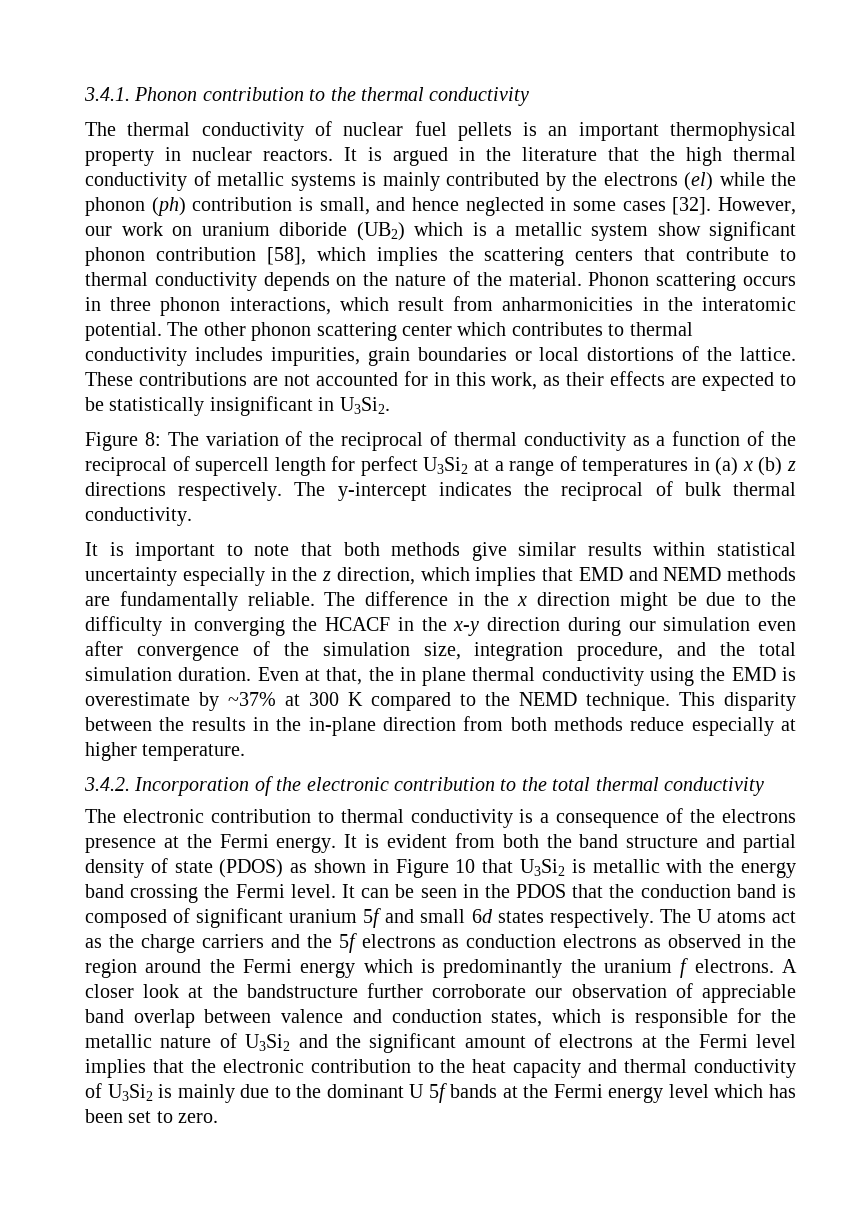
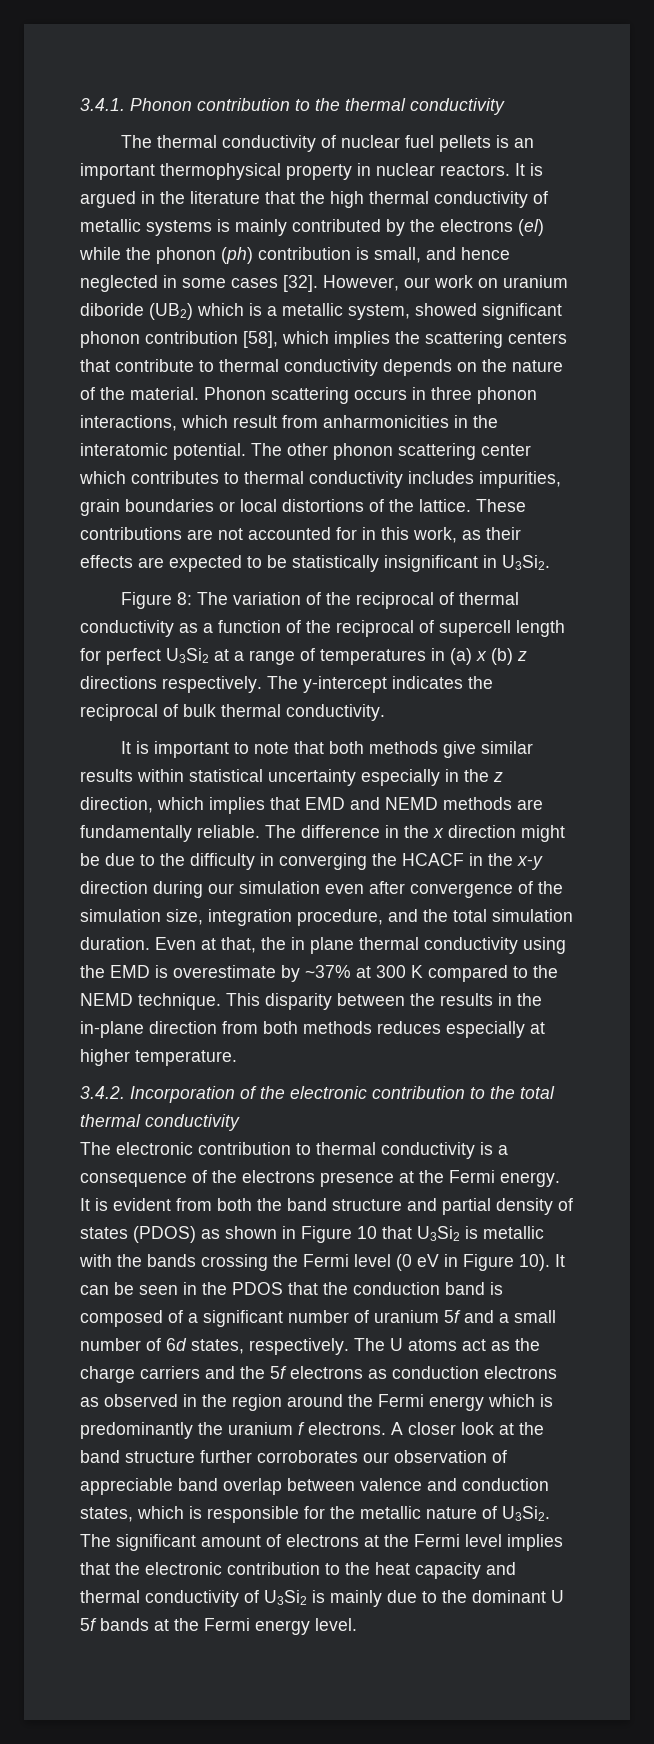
- However, our work on uranium diboride (UB2) which is a metallic system show significant phonon contribution [58], which implies the scattering centers that contribute to thermal conductivity depends on the nature of the material.
+ However, our work on uranium diboride (UB2) which is a metallic system, showed significant phonon contribution [58], which implies the scattering centers that contribute to thermal conductivity depends on the nature of the material.
- This disparity between the results in the in-plane direction from both methods reduce especially at higher temperature.
+ This disparity between the results in the in-plane direction from both methods reduces especially at higher temperature.
- It is evident from both the band structure and partial density of state (PDOS) as shown in Figure 10 that U3Si2 is metallic with the energy band crossing the Fermi level.
+ It is evident from both the band structure and partial density of states (PDOS) as shown in Figure 10 that U3Si2 is metallic with the bands crossing the Fermi level (0 eV in Figure 10).
- It can be seen in the PDOS that the conduction band is composed of significant uranium 5f and small 6d states respectively.
+ It can be seen in the PDOS that the conduction band is composed of a significant number of uranium 5f and a small number of 6d states, respectively.
- A closer look at the bandstructure further corroborate our observation of appreciable band overlap between valence and conduction states, which is responsible for the metallic nature of U3Si2 and the significant amount of electrons at the Fermi level implies that the electronic contribution to the heat capacity and thermal conductivity of U3Si2 is mainly due to the dominant U 5f bands at the Fermi energy level which has been set to zero.
+ A closer look at the band structure further corroborates our observation of appreciable band overlap between valence and conduction states, which is responsible for the metallic nature of U3Si2. The significant amount of electrons at the Fermi level implies that the electronic contribution to the heat capacity and thermal conductivity of U3Si2 is mainly due to the dominant U 5f bands at the Fermi energy level.

